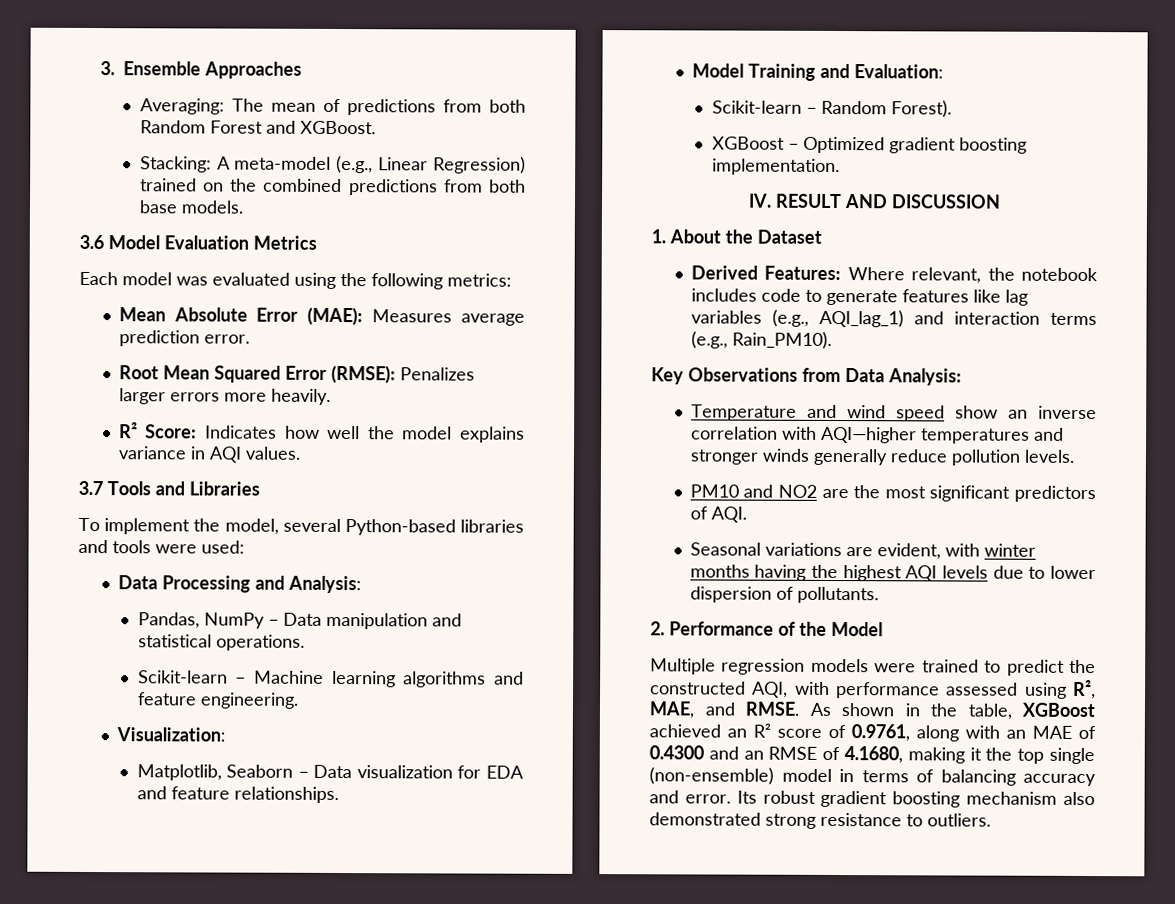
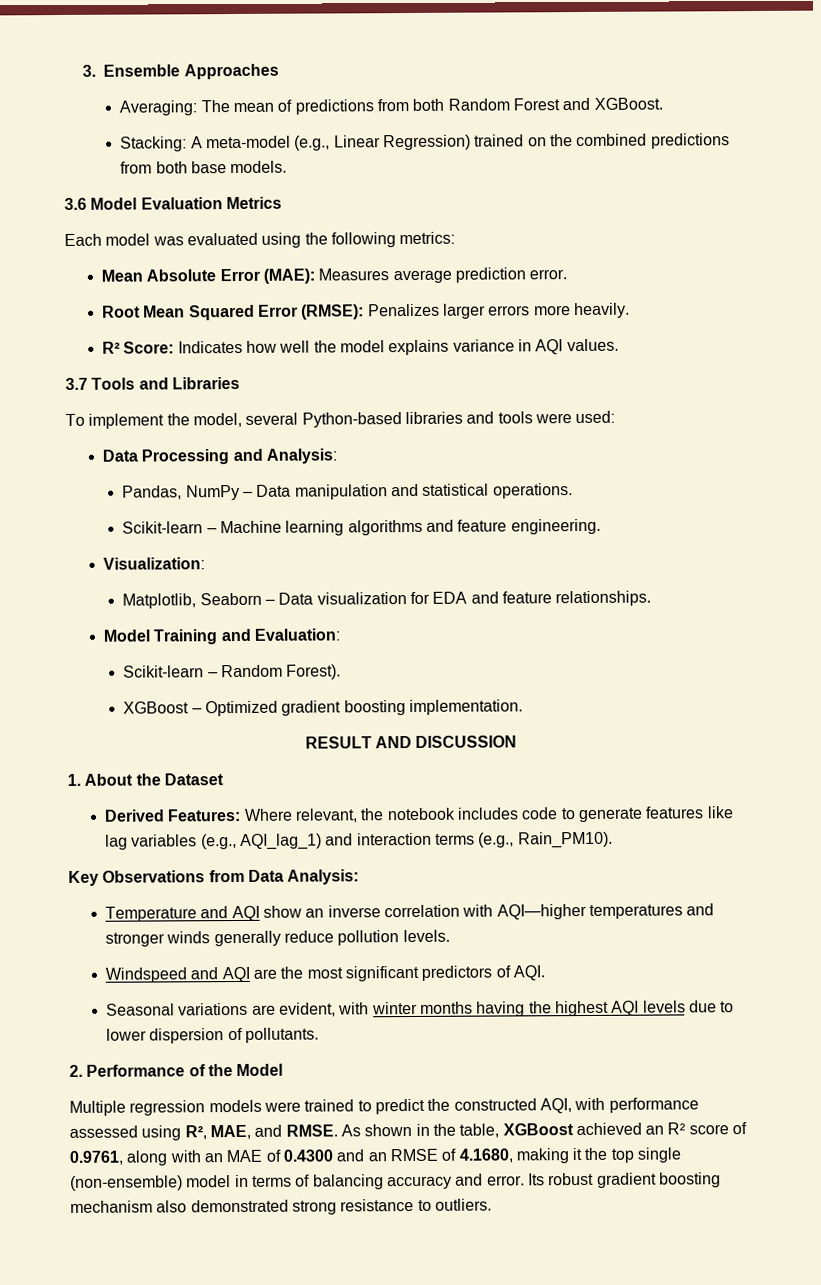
- IV. RESULT AND DISCUSSION
+ RESULT AND DISCUSSION
- Temperature and wind speed show an inverse correlation with AQI—higher temperatures and stronger winds generally reduce pollution levels.
+ Temperature and AQI show an inverse correlation with AQI—higher temperatures and stronger winds generally reduce pollution levels.
- PM10 and NO2 are the most significant predictors of AQI.
+ Windspeed and AQI are the most significant predictors of AQI.

